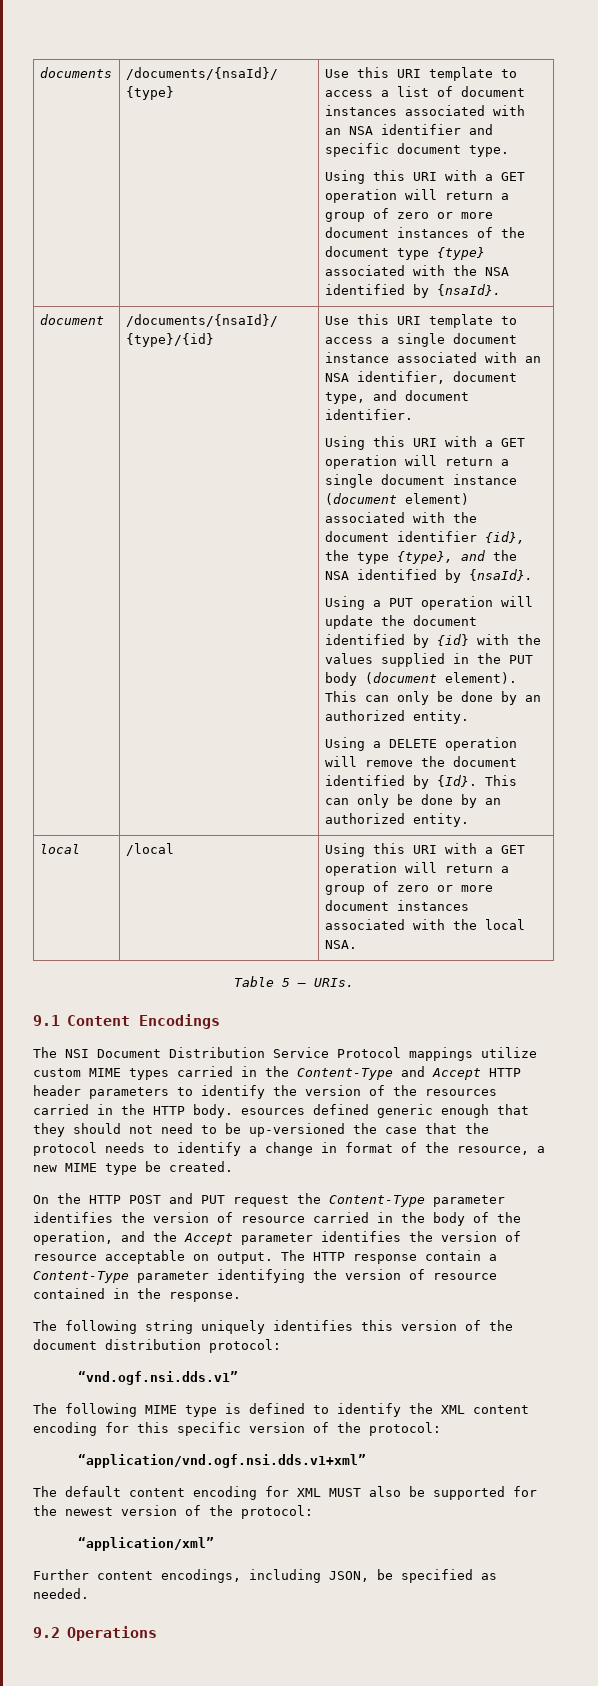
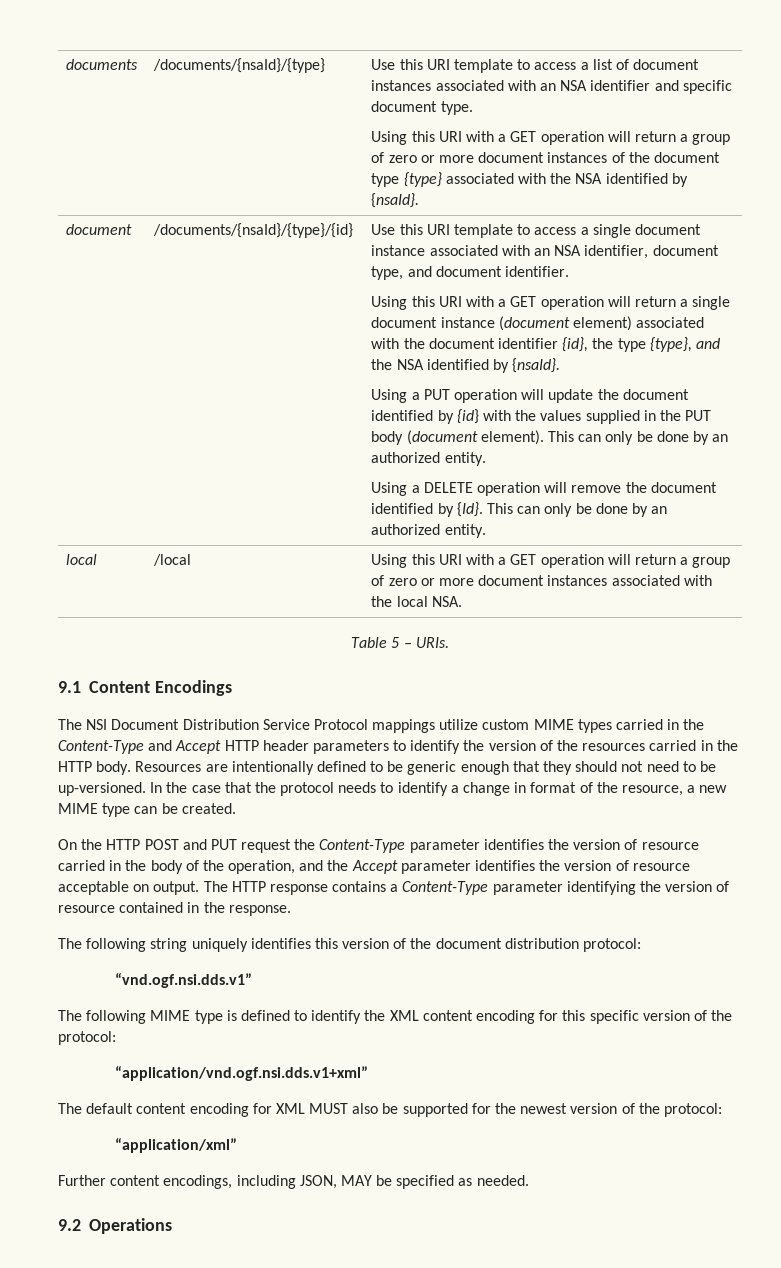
- The NSI Document Distribution Service Protocol mappings utilize custom MIME types carried in the Content-Type and Accept HTTP header parameters to identify the version of the resources carried in the HTTP body. esources defined generic enough that they should not need to be up-versioned the case that the protocol needs to identify a change in format of the resource, a new MIME type be created.
+ The NSI Document Distribution Service Protocol mappings utilize custom MIME types carried in the Content-Type and Accept HTTP header parameters to identify the version of the resources carried in the HTTP body. Resources are intentionally defined to be generic enough that they should not need to be up-versioned. In the case that the protocol needs to identify a change in format of the resource, a new MIME type can be created.
- The HTTP response contain a Content-Type parameter identifying the version of resource contained in the response.
+ The HTTP response contains a Content-Type parameter identifying the version of resource contained in the response.
- Further content encodings, including JSON, be specified as needed.
+ Further content encodings, including JSON, MAY be specified as needed.

